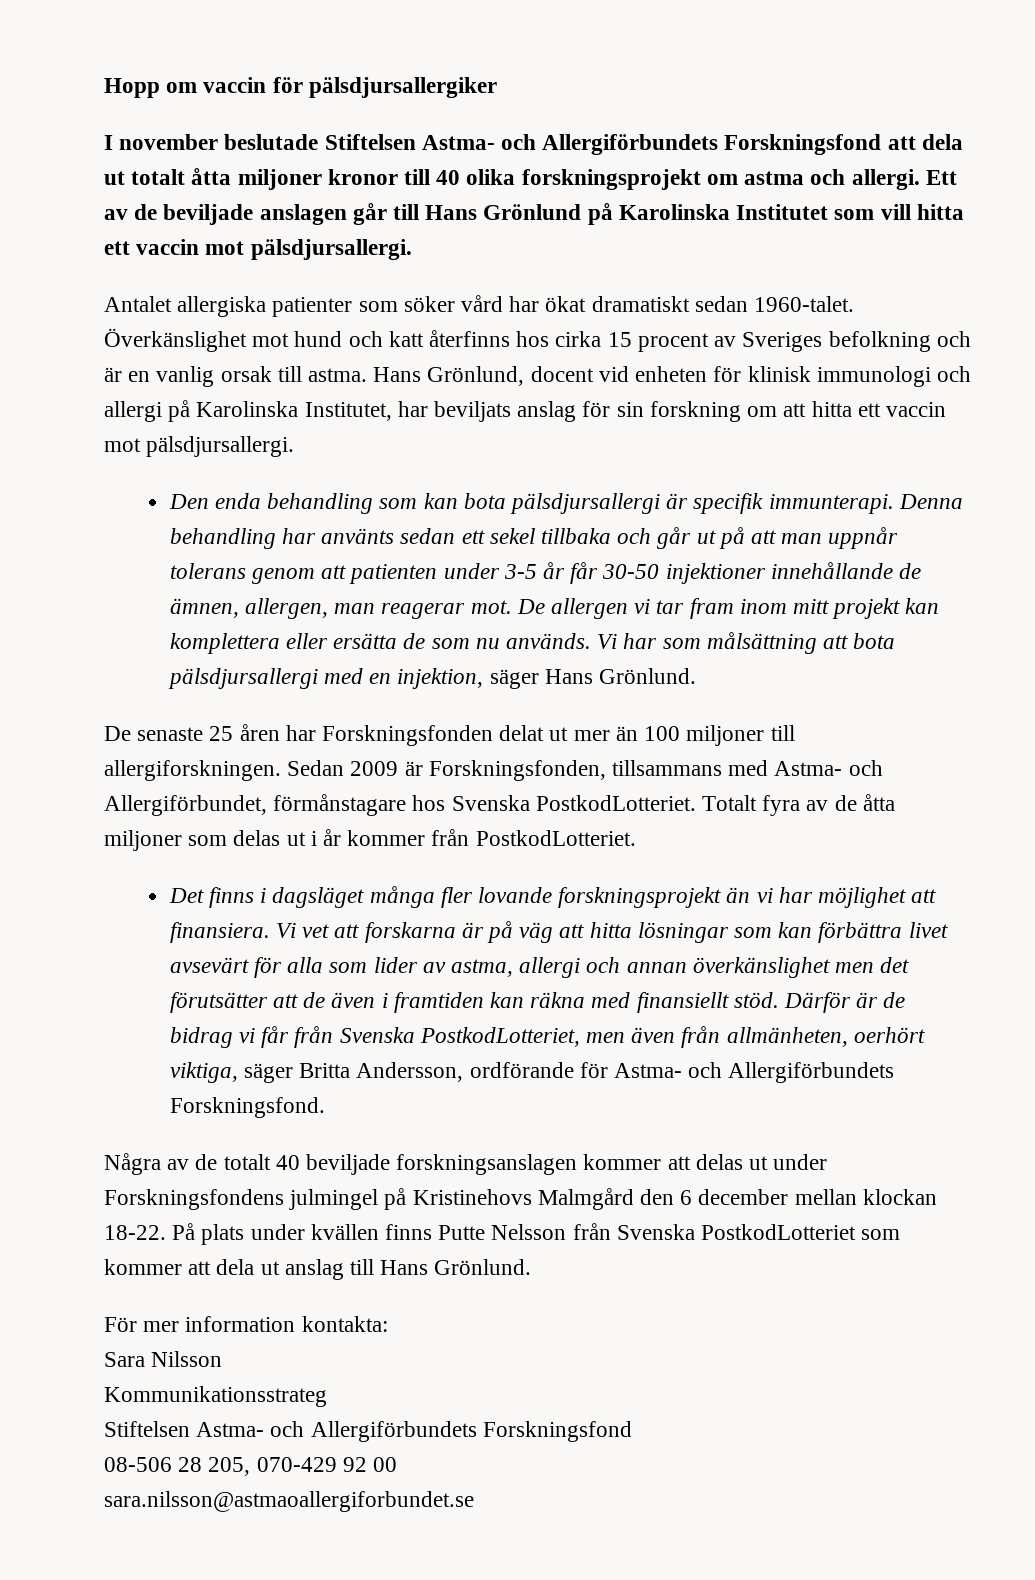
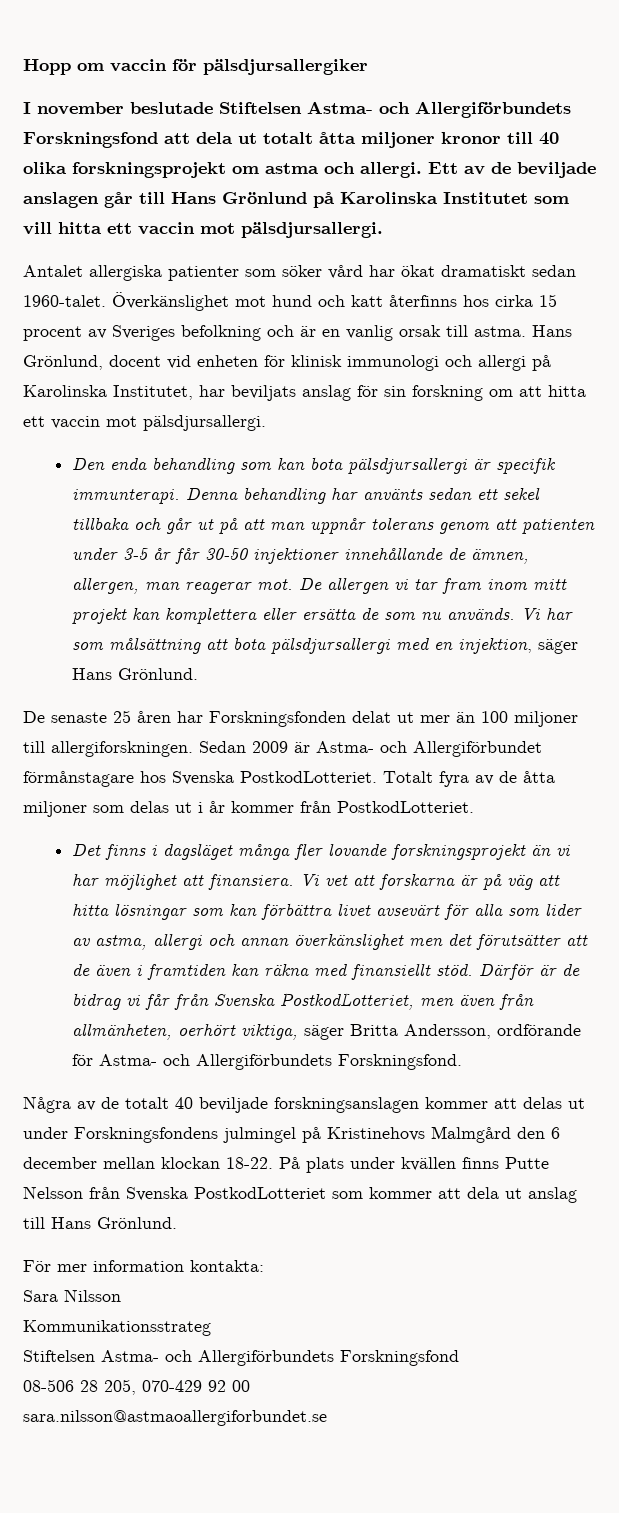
- Sedan 2009 är Forskningsfonden, tillsammans med Astma- och Allergiförbundet, förmånstagare hos Svenska PostkodLotteriet.
+ Sedan 2009 är Astma- och Allergiförbundet förmånstagare hos Svenska PostkodLotteriet.

